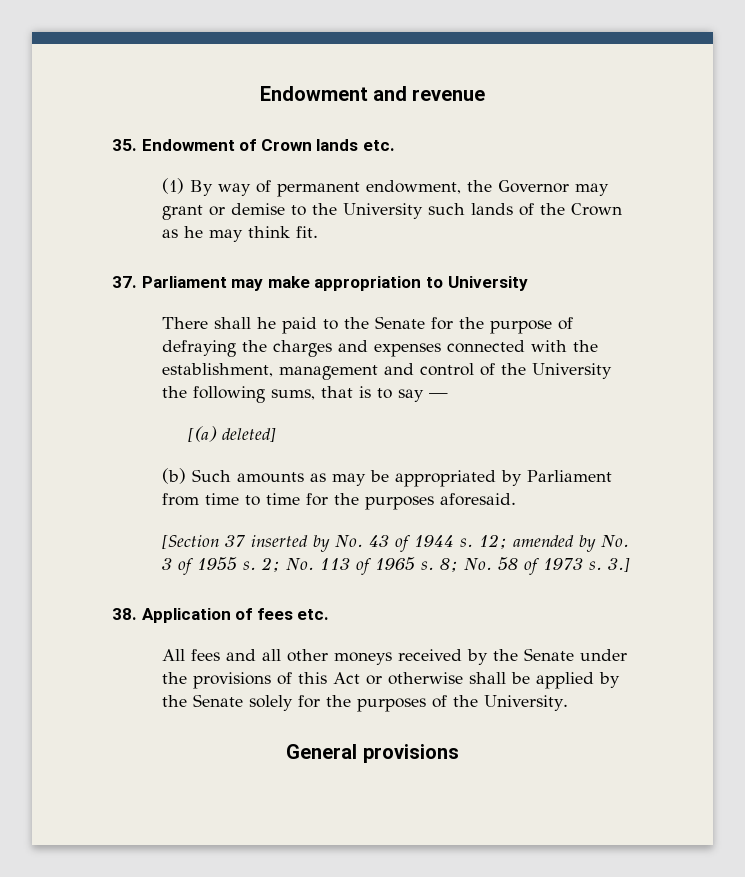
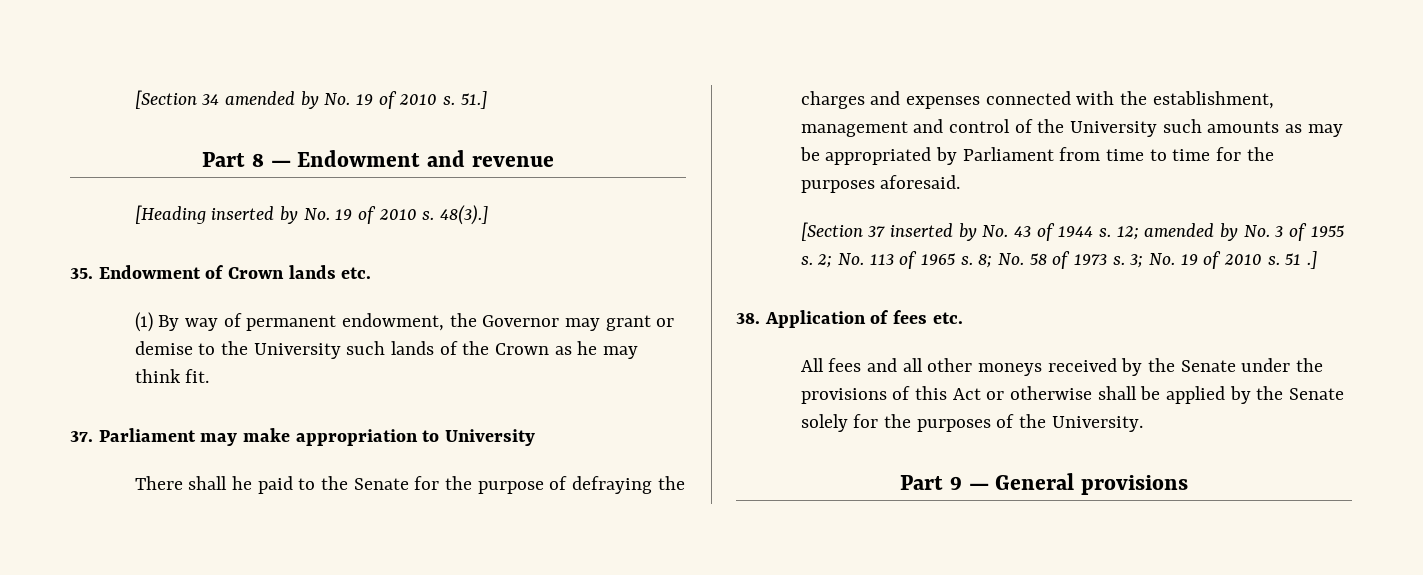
- Endowment and revenue
+ [Section 34 amended by No. 19 of 2010 s. 51.]
+ Part 8 — Endowment and revenue
+ [Heading inserted by No. 19 of 2010 s. 48(3).]
- There shall he paid to the Senate for the purpose of defraying the charges and expenses connected with the establishment, management and control of the University the following sums, that is to say —
- [(a) deleted]
- (b) Such amounts as may be appropriated by Parliament from time to time for the purposes aforesaid.
+ There shall he paid to the Senate for the purpose of defraying the charges and expenses connected with the establishment, management and control of the University such amounts as may be appropriated by Parliament from time to time for the purposes aforesaid.
- 3.]
+ 3; No. 19 of 2010 s. 51 .]
- General provisions
+ Part 9 — General provisions

